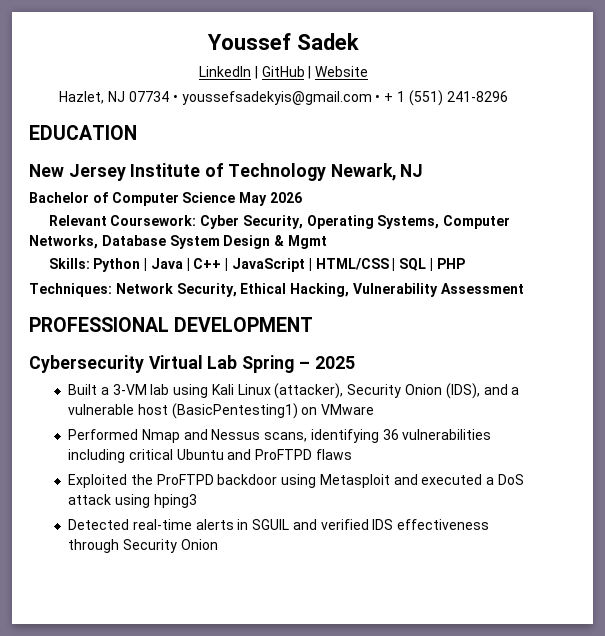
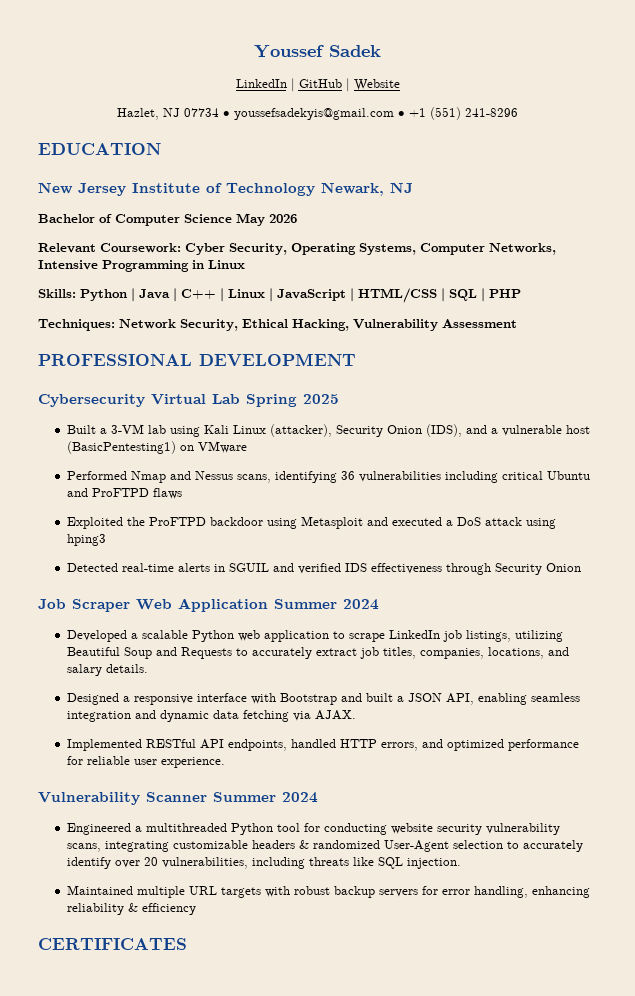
- Hazlet, NJ 07734 • youssefsadekyis@gmail.com • + 1 (551) 241-8296
+ Hazlet, NJ 07734 • youssefsadekyis@gmail.com • +1 (551) 241-8296
- Relevant Coursework: Cyber Security, Operating Systems, Computer Networks, Database System Design & Mgmt
+ Relevant Coursework: Cyber Security, Operating Systems, Computer Networks, Intensive Programming in Linux
- Skills: Python | Java | C++ | JavaScript | HTML/CSS | SQL | PHP
+ Skills: Python | Java | C++ | Linux | JavaScript | HTML/CSS | SQL | PHP
- Cybersecurity Virtual Lab Spring – 2025
+ Cybersecurity Virtual Lab Spring 2025
+ Job Scraper Web Application Summer 2024
+ Developed a scalable Python web application to scrape LinkedIn job listings, utilizing Beautiful Soup and Requests to accurately extract job titles, companies, locations, and salary details.
+ Designed a responsive interface with Bootstrap and built a JSON API, enabling seamless integration and dynamic data fetching via AJAX.
+ Implemented RESTful API endpoints, handled HTTP errors, and optimized performance for reliable user experience.
+ Vulnerability Scanner Summer 2024
+ Engineered a multithreaded Python tool for conducting website security vulnerability scans, integrating customizable headers & randomized User-Agent selection to accurately identify over 20 vulnerabilities, including threats like SQL injection.
+ Maintained multiple URL targets with robust backup servers for error handling, enhancing reliability & efficiency
+ CERTIFICATES

